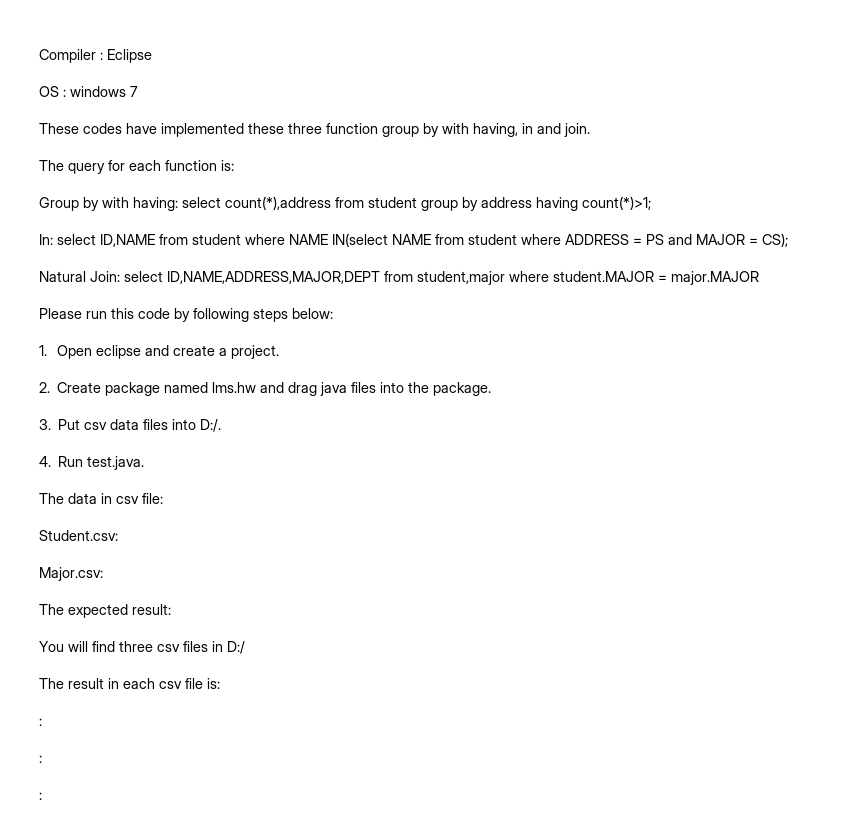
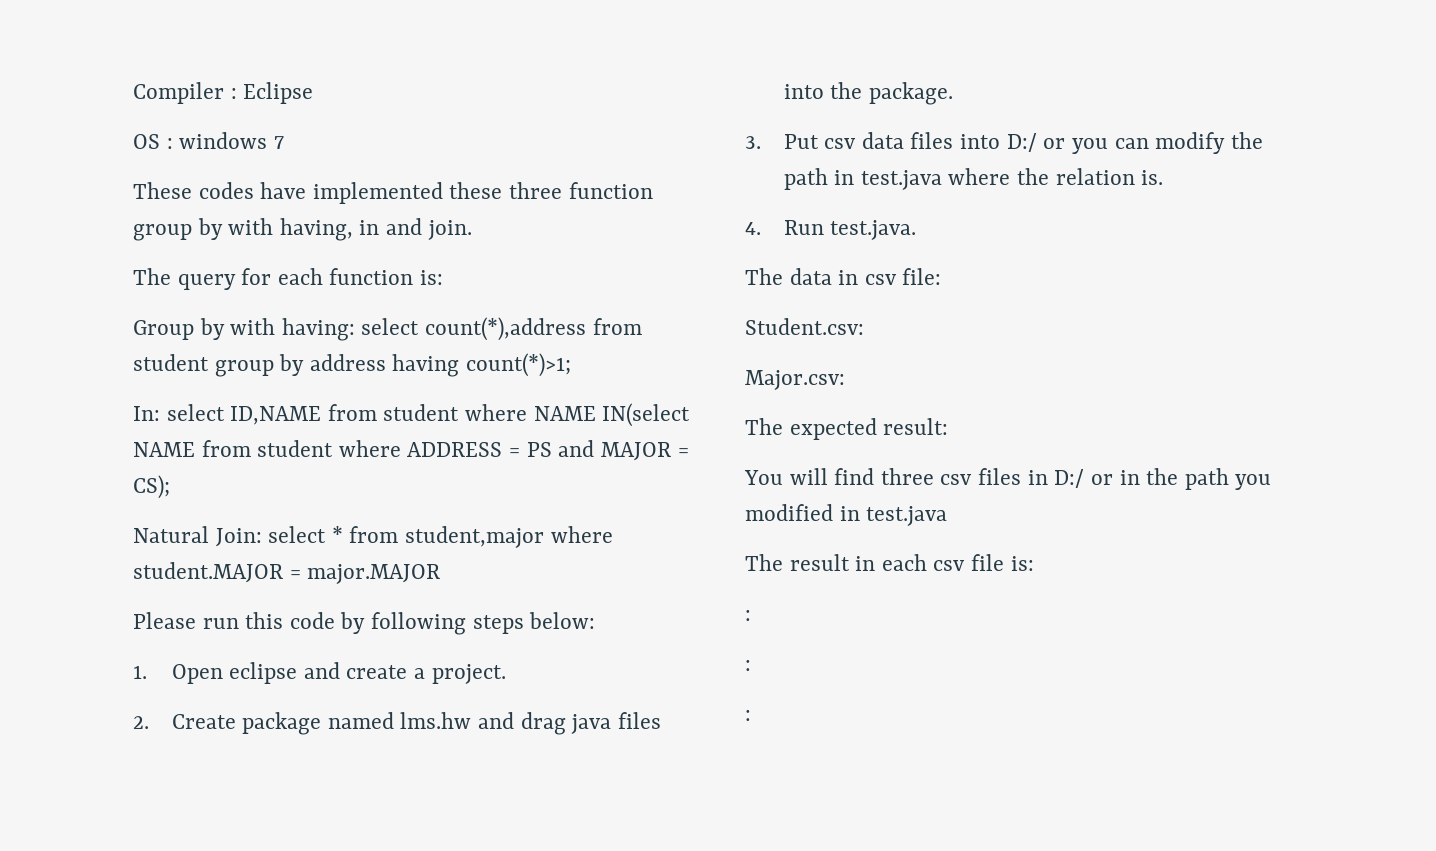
- Natural Join: select ID,NAME,ADDRESS,MAJOR,DEPT from student,major where student.MAJOR = major.MAJOR
+ Natural Join: select * from student,major where student.MAJOR = major.MAJOR
- 3. Put csv data files into D:/.
+ 3. Put csv data files into D:/ or you can modify the path in test.java where the relation is.
- You will find three csv files in D:/
+ You will find three csv files in D:/ or in the path you modified in test.java

